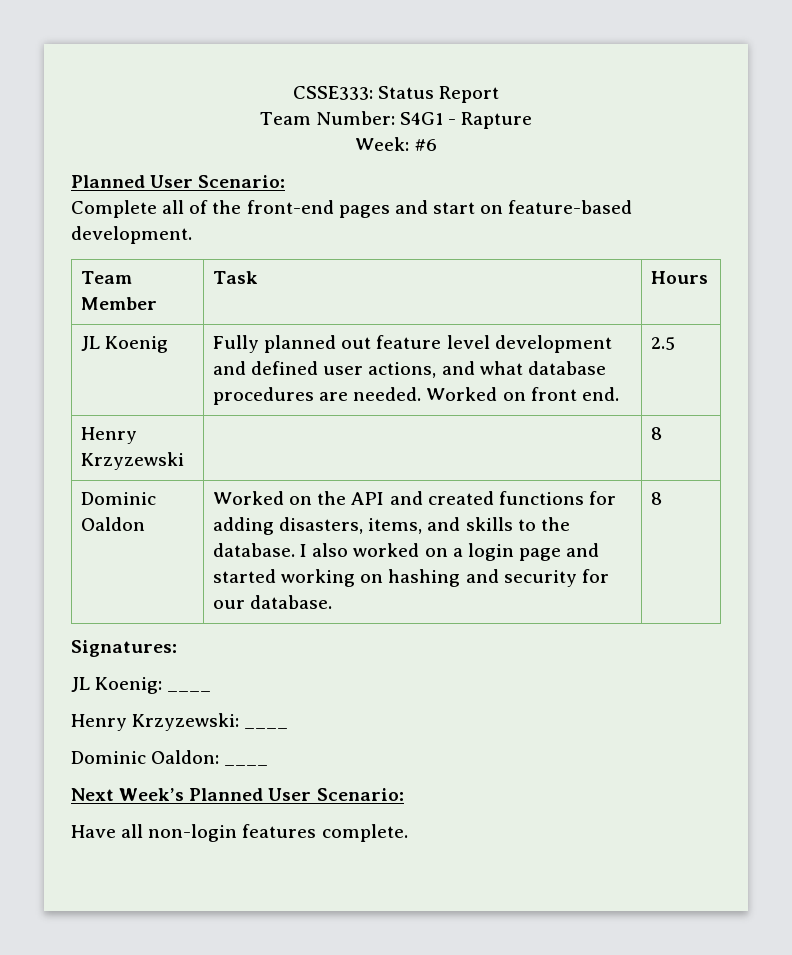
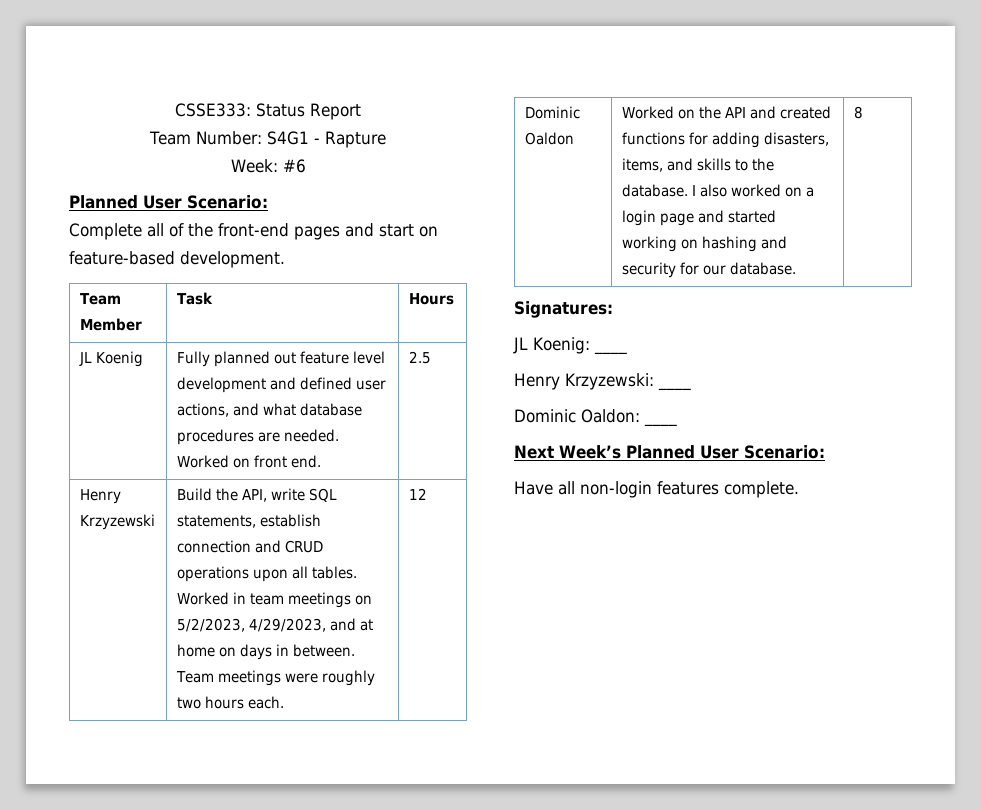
- Henry Krzyzewski | | 8
+ Henry Krzyzewski | Build the API, write SQL statements, establish connection and CRUD operations upon all tables. Worked in team meetings on 5/2/2023, 4/29/2023, and at home on days in between. Team meetings were roughly two hours each. | 12

